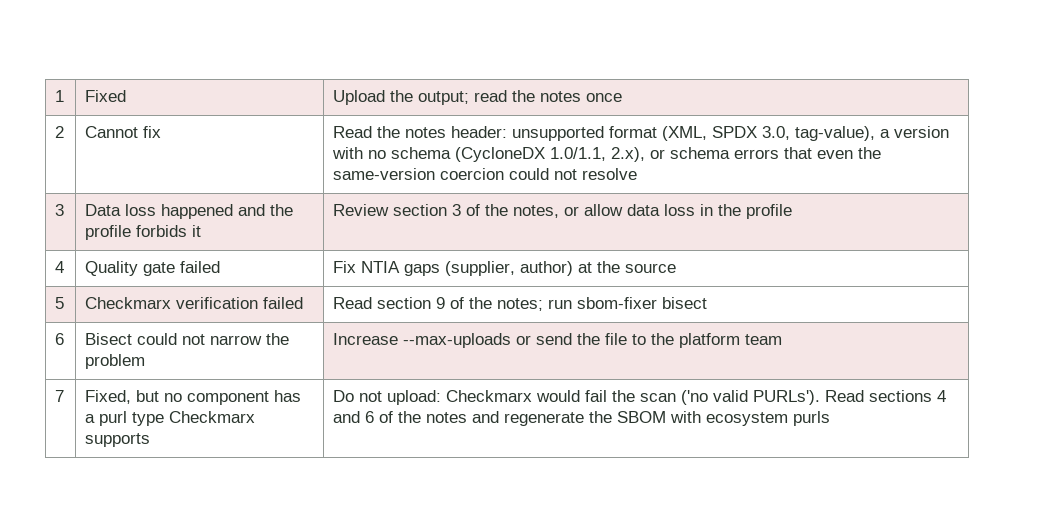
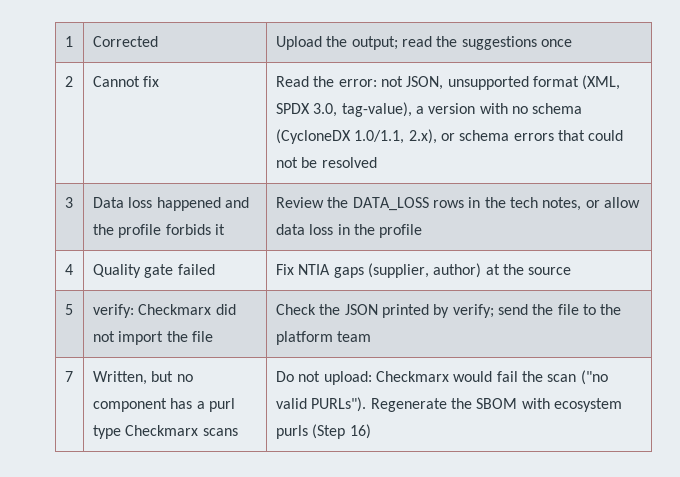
- 1 | Fixed | Upload the output; read the notes once
+ 1 | Corrected | Upload the output; read the suggestions once
- 2 | Cannot fix | Read the notes header: unsupported format (XML, SPDX 3.0, tag-value), a version with no schema (CycloneDX 1.0/1.1, 2.x), or schema errors that even the same-version coercion could not resolve
+ 2 | Cannot fix | Read the error: not JSON, unsupported format (XML, SPDX 3.0, tag-value), a version with no schema (CycloneDX 1.0/1.1, 2.x), or schema errors that could not be resolved
- 3 | Data loss happened and the profile forbids it | Review section 3 of the notes, or allow data loss in the profile
+ 3 | Data loss happened and the profile forbids it | Review the DATA_LOSS rows in the tech notes, or allow data loss in the profile
- 5 | Checkmarx verification failed | Read section 9 of the notes; run sbom-fixer bisect
- 6 | Bisect could not narrow the problem | Increase --max-uploads or send the file to the platform team
+ 5 | verify: Checkmarx did not import the file | Check the JSON printed by verify; send the file to the platform team
- 7 | Fixed, but no component has a purl type Checkmarx supports | Do not upload: Checkmarx would fail the scan ('no valid PURLs'). Read sections 4 and 6 of the notes and regenerate the SBOM with ecosystem purls
+ 7 | Written, but no component has a purl type Checkmarx scans | Do not upload: Checkmarx would fail the scan ("no valid PURLs"). Regenerate the SBOM with ecosystem purls (Step 16)

